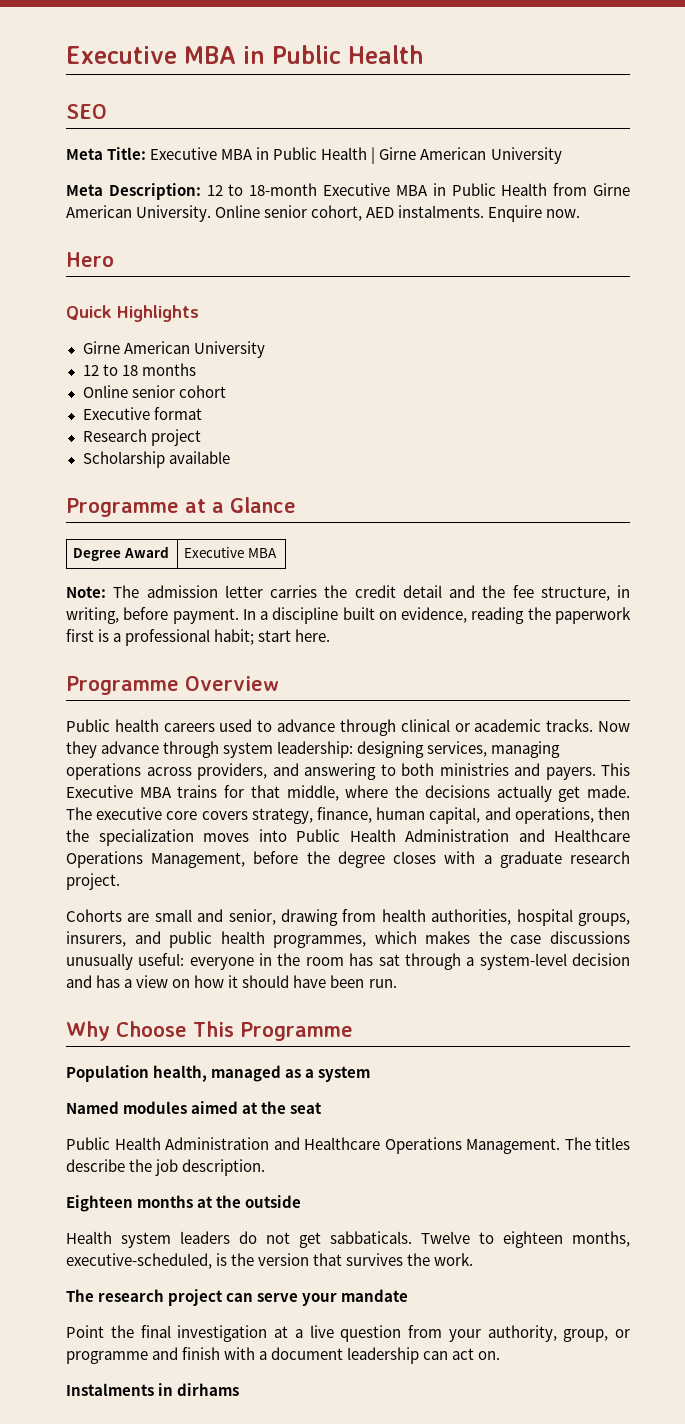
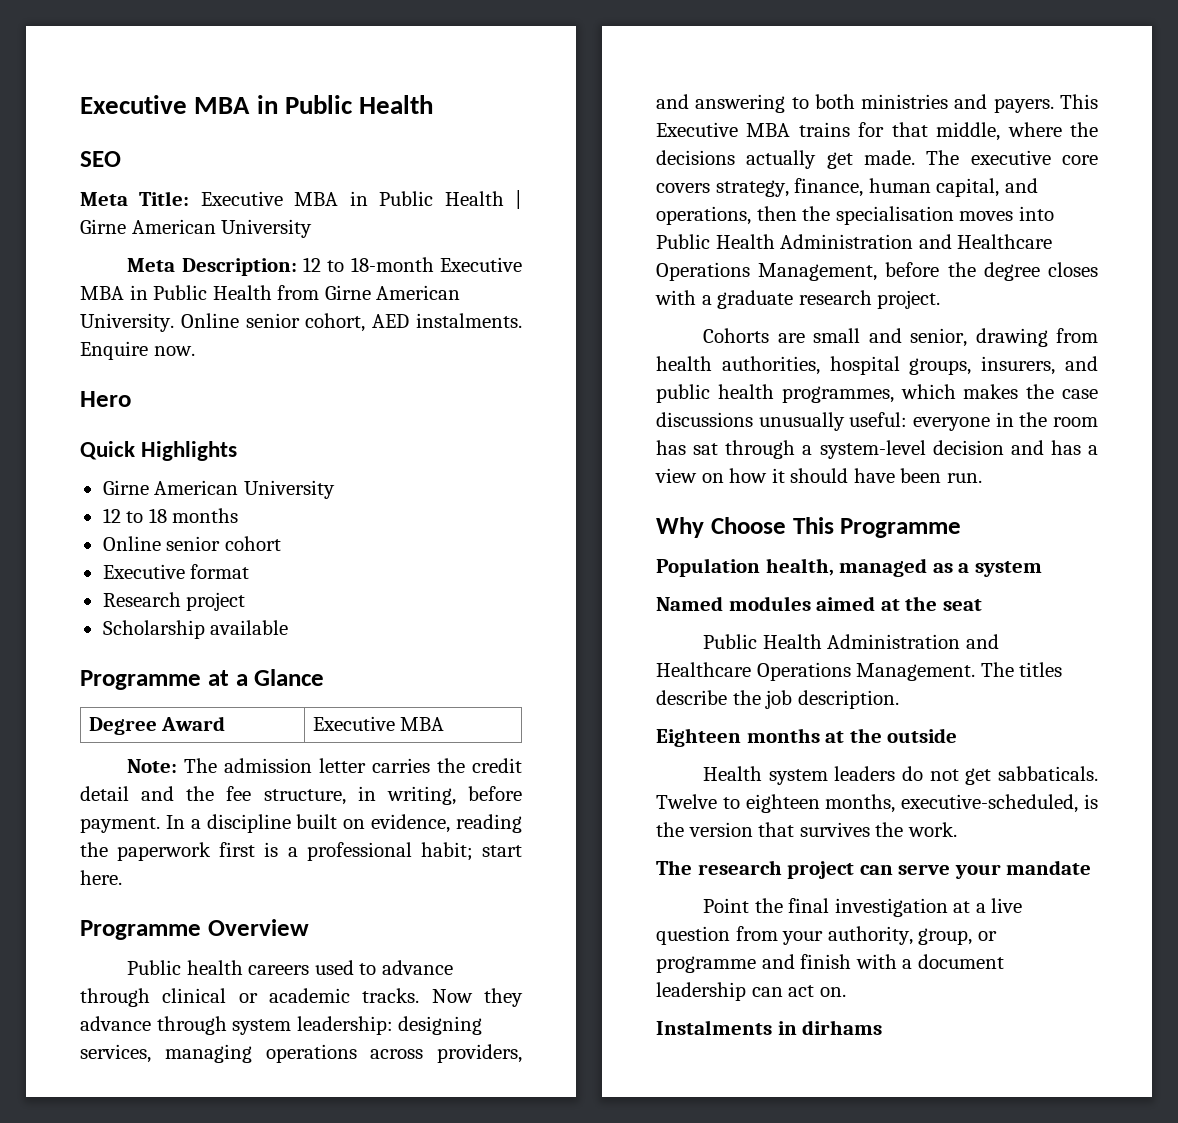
- The executive core covers strategy, finance, human capital, and operations, then the specialization moves into Public Health Administration and Healthcare Operations Management, before the degree closes with a graduate research project.
+ The executive core covers strategy, finance, human capital, and operations, then the specialisation moves into Public Health Administration and Healthcare Operations Management, before the degree closes with a graduate research project.

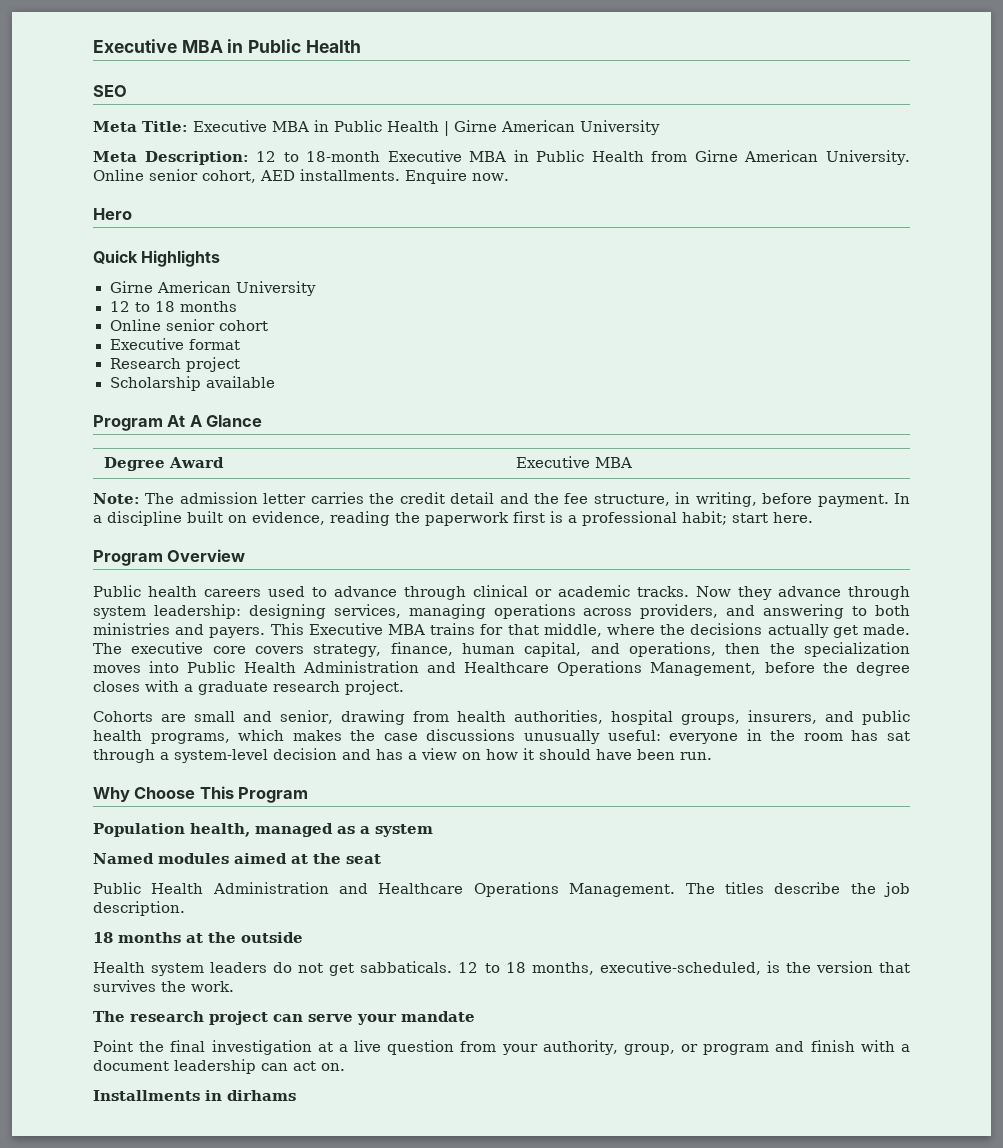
- Online senior cohort, AED instalments.
+ Online senior cohort, AED installments.
- Programme at a Glance
+ Program At A Glance
- Programme Overview
+ Program Overview
- The executive core covers strategy, finance, human capital, and operations, then the specialisation moves into Public Health Administration and Healthcare Operations Management, before the degree closes with a graduate research project.
+ The executive core covers strategy, finance, human capital, and operations, then the specialization moves into Public Health Administration and Healthcare Operations Management, before the degree closes with a graduate research project.
- Cohorts are small and senior, drawing from health authorities, hospital groups, insurers, and public health programmes, which makes the case discussions unusually useful: everyone in the room has sat through a system-level decision and has a view on how it should have been run.
+ Cohorts are small and senior, drawing from health authorities, hospital groups, insurers, and public health programs, which makes the case discussions unusually useful: everyone in the room has sat through a system-level decision and has a view on how it should have been run.
- Why Choose This Programme
+ Why Choose This Program
- Eighteen months at the outside
+ 18 months at the outside
- Twelve to eighteen months, executive-scheduled, is the version that survives the work.
+ 12 to 18 months, executive-scheduled, is the version that survives the work.
- Point the final investigation at a live question from your authority, group, or programme and finish with a document leadership can act on.
+ Point the final investigation at a live question from your authority, group, or program and finish with a document leadership can act on.
- Instalments in dirhams
+ Installments in dirhams

